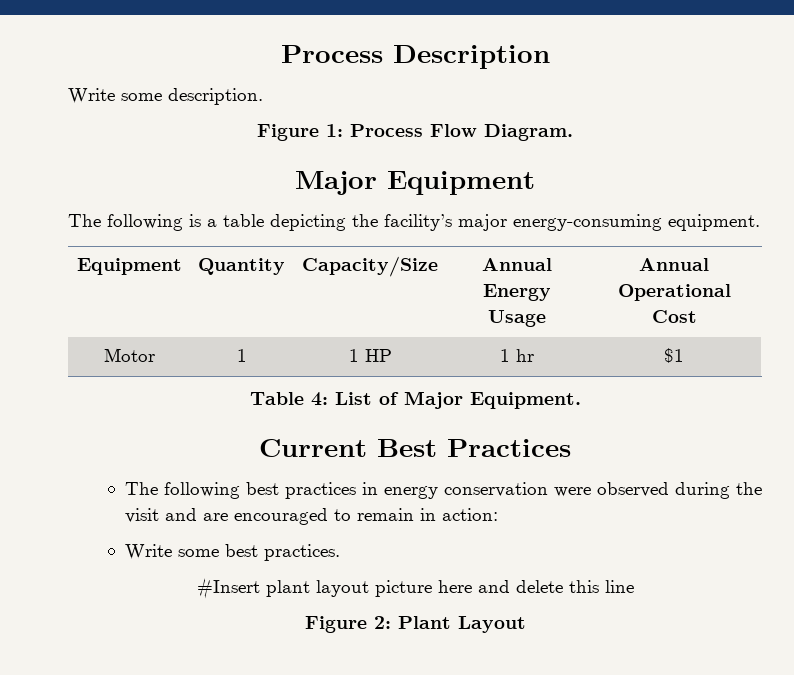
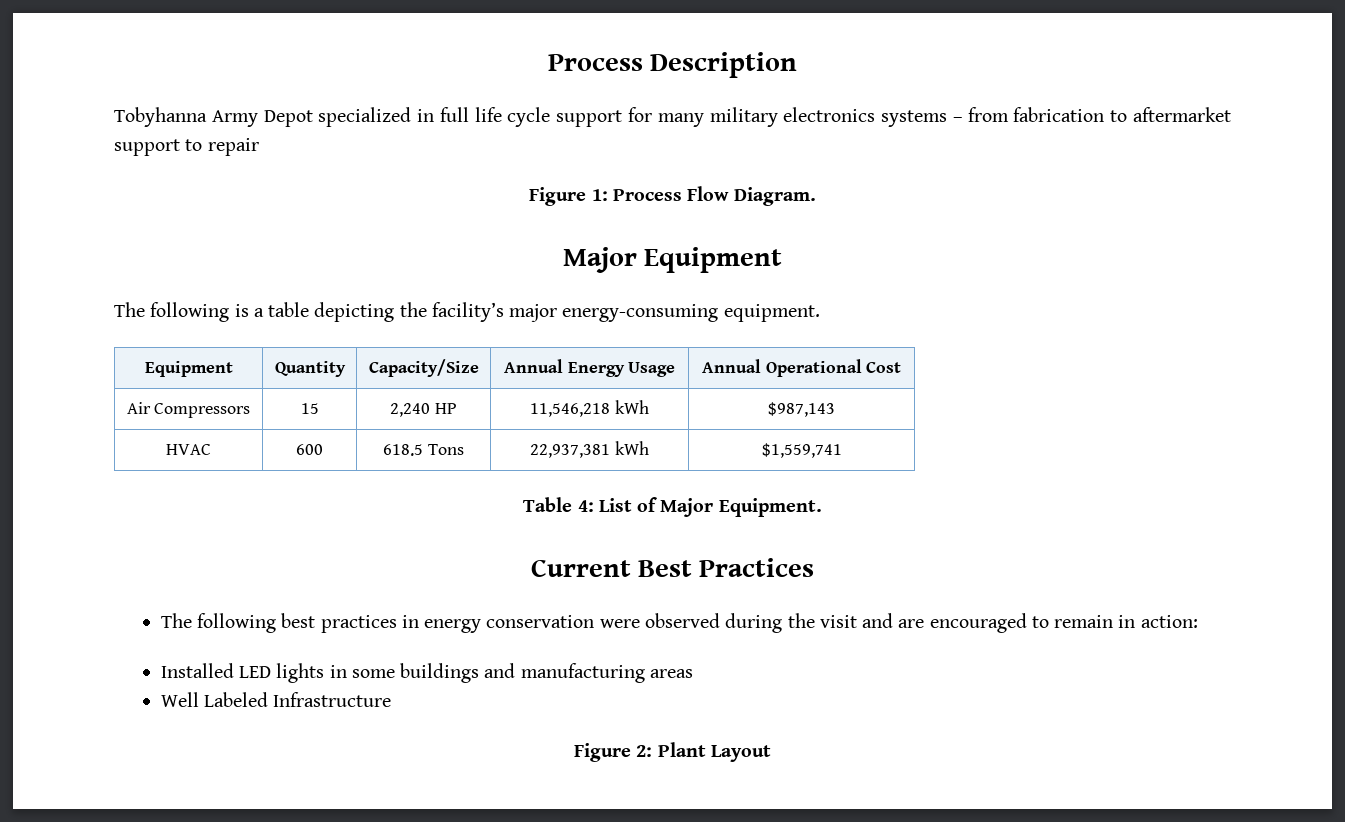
- Write some description.
+ Tobyhanna Army Depot specialized in full life cycle support for many military electronics systems – from fabrication to aftermarket support to repair
- Motor | 1 | 1 HP | 1 hr | $1
+ Air Compressors | 15 | 2,240 HP | 11,546,218 kWh | $987,143
+ HVAC | 600 | 618.5 Tons | 22,937,381 kWh | $1,559,741
- Write some best practices.
- #Insert plant layout picture here and delete this line
+ Installed LED lights in some buildings and manufacturing areas
+ Well Labeled Infrastructure

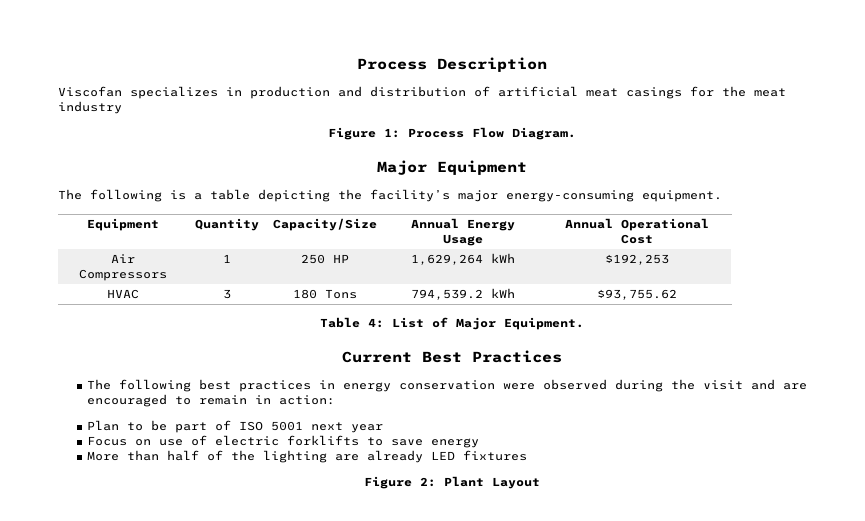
- Tobyhanna Army Depot specialized in full life cycle support for many military electronics systems – from fabrication to aftermarket support to repair
+ Viscofan specializes in production and distribution of artificial meat casings for the meat industry
- Air Compressors | 15 | 2,240 HP | 11,546,218 kWh | $987,143
+ Air Compressors | 1 | 250 HP | 1,629,264 kWh | $192,253
- HVAC | 600 | 618.5 Tons | 22,937,381 kWh | $1,559,741
+ HVAC | 3 | 180 Tons | 794,539.2 kWh | $93,755.62
- Installed LED lights in some buildings and manufacturing areas
- Well Labeled Infrastructure
+ Plan to be part of ISO 5001 next year
+ Focus on use of electric forklifts to save energy
+ More than half of the lighting are already LED fixtures

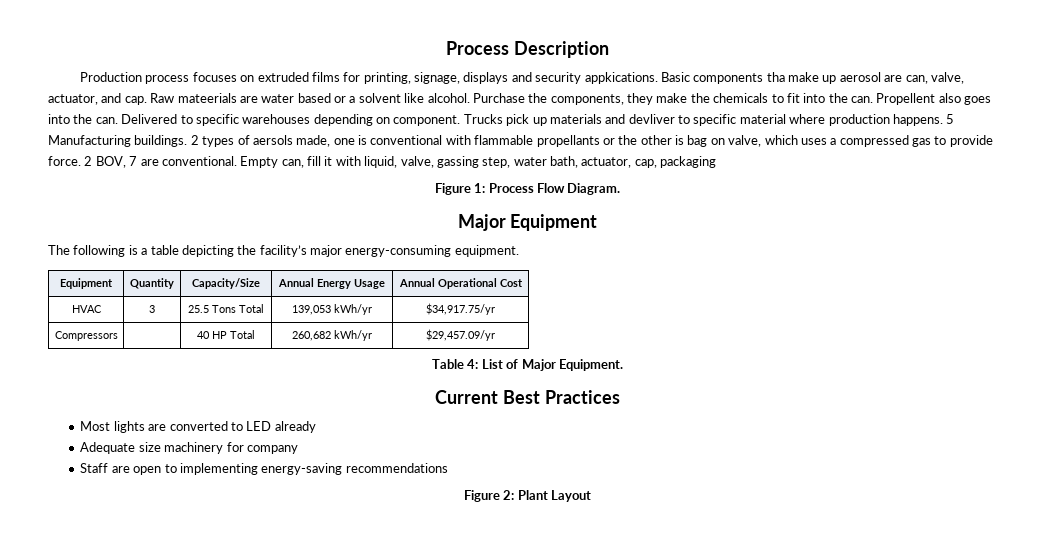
- Viscofan specializes in production and distribution of artificial meat casings for the meat industry
+ Production process focuses on extruded films for printing, signage, displays and security appkications. Basic components tha make up aerosol are can, valve, actuator, and cap. Raw mateerials are water based or a solvent like alcohol. Purchase the components, they make the chemicals to fit into the can. Propellent also goes into the can. Delivered to specific warehouses depending on component. Trucks pick up materials and devliver to specific material where production happens. 5 Manufacturing buildings. 2 types of aersols made, one is conventional with flammable propellants or the other is bag on valve, which uses a compressed gas to provide force. 2 BOV, 7 are conventional. Empty can, fill it with liquid, valve, gassing step, water bath, actuator, cap, packaging
- Air Compressors | 1 | 250 HP | 1,629,264 kWh | $192,253
- HVAC | 3 | 180 Tons | 794,539.2 kWh | $93,755.62
+ HVAC | 3 | 25.5 Tons Total | 139,053 kWh/yr | $34,917.75/yr
+ Compressors | | 40 HP Total | 260,682 kWh/yr | $29,457.09/yr
- The following best practices in energy conservation were observed during the visit and are encouraged to remain in action:
- Plan to be part of ISO 5001 next year
- Focus on use of electric forklifts to save energy
- More than half of the lighting are already LED fixtures
+ Most lights are converted to LED already
+ Adequate size machinery for company
+ Staff are open to implementing energy-saving recommendations

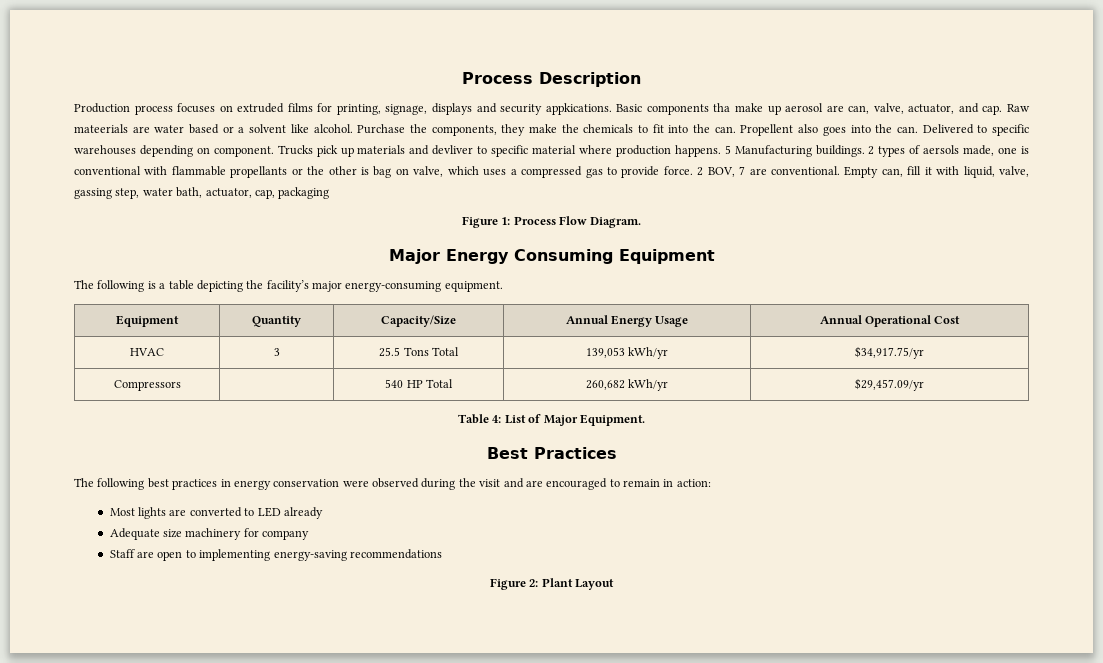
- Major Equipment
+ Major Energy Consuming Equipment
- Compressors | | 40 HP Total | 260,682 kWh/yr | $29,457.09/yr
+ Compressors | | 540 HP Total | 260,682 kWh/yr | $29,457.09/yr
- Current Best Practices
+ Best Practices
+ The following best practices in energy conservation were observed during the visit and are encouraged to remain in action:

